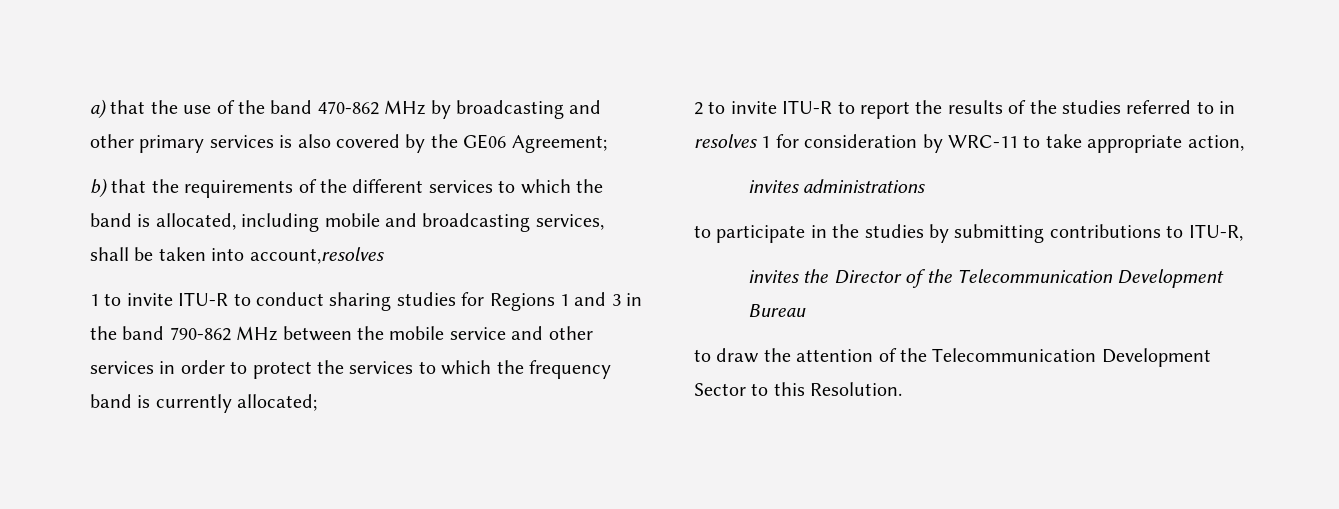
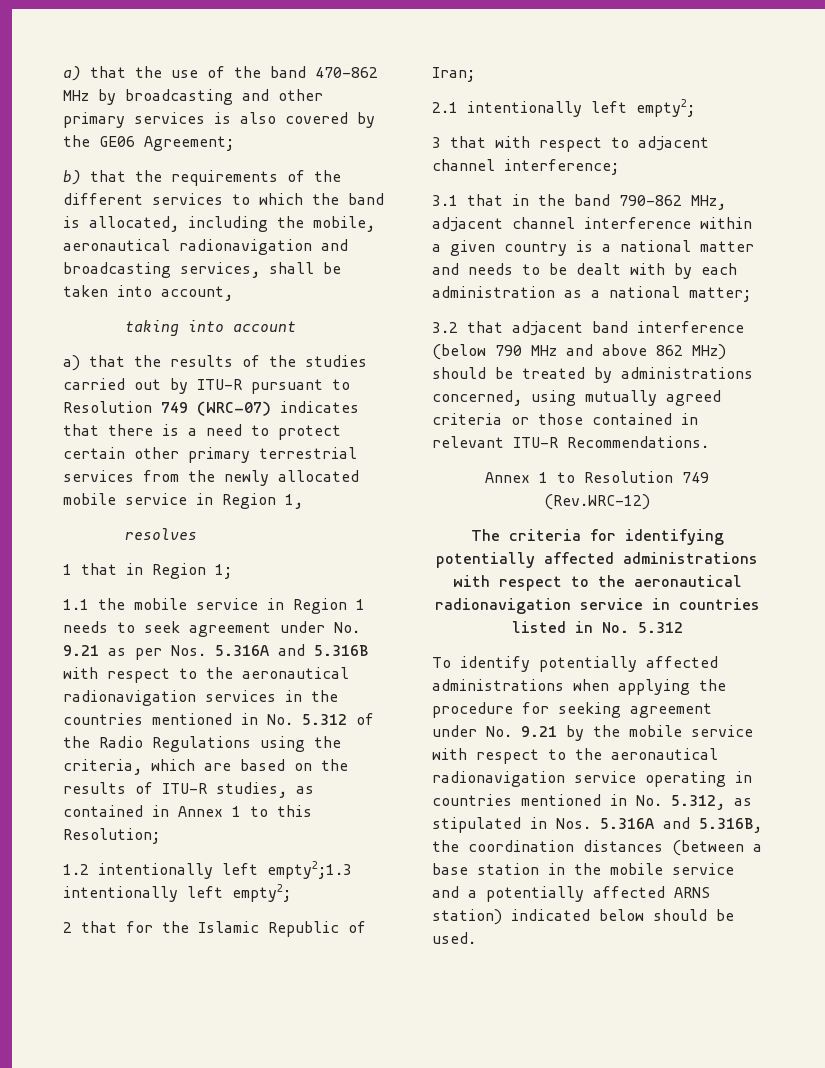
- b) that the requirements of the different services to which the band is allocated, including mobile and broadcasting services, shall be taken into account,resolves
- 1 to invite ITU-R to conduct sharing studies for Regions 1 and 3 in the band 790-862 MHz between the mobile service and other services in order to protect the services to which the frequency band is currently allocated;
- 2 to invite ITU-R to report the results of the studies referred to in resolves 1 for consideration by WRC-11 to take appropriate action,
- invites administrations
- to participate in the studies by submitting contributions to ITU-R,
- invites the Director of the Telecommunication Development Bureau
- to draw the attention of the Telecommunication Development Sector to this Resolution.
+ b) that the requirements of the different services to which the band is allocated, including the mobile, aeronautical radionavigation and broadcasting services, shall be taken into account,
+ taking into account
+ a) that the results of the studies carried out by ITU-R pursuant to Resolution 749 (WRC-07) indicates that there is a need to protect certain other primary terrestrial services from the newly allocated mobile service in Region 1,
+ resolves
+ 1 that in Region 1;
+ 1.1 the mobile service in Region 1 needs to seek agreement under No. 9.21 as per Nos. 5.316A and 5.316B with respect to the aeronautical radionavigation services in the countries mentioned in No. 5.312 of the Radio Regulations using the criteria, which are based on the results of ITU-R studies, as contained in Annex 1 to this Resolution;
+ 1.2 intentionally left empty2;1.3 intentionally left empty2;
+ 2 that for the Islamic Republic of Iran;
+ 2.1 intentionally left empty2;
+ 3 that with respect to adjacent channel interference;
+ 3.1 that in the band 790-862 MHz, adjacent channel interference within a given country is a national matter and needs to be dealt with by each administration as a national matter;
+ 3.2 that adjacent band interference (below 790 MHz and above 862 MHz) should be treated by administrations concerned, using mutually agreed criteria or those contained in relevant ITU-R Recommendations.
+ Annex 1 to Resolution 749 (Rev.WRC-12)
+ The criteria for identifying potentially affected administrations with respect to the aeronautical radionavigation service in countries listed in No. 5.312
+ To identify potentially affected administrations when applying the procedure for seeking agreement under No. 9.21 by the mobile service with respect to the aeronautical radionavigation service operating in countries mentioned in No. 5.312, as stipulated in Nos. 5.316A and 5.316B, the coordination distances (between a base station in the mobile service and a potentially affected ARNS station) indicated below should be used.

